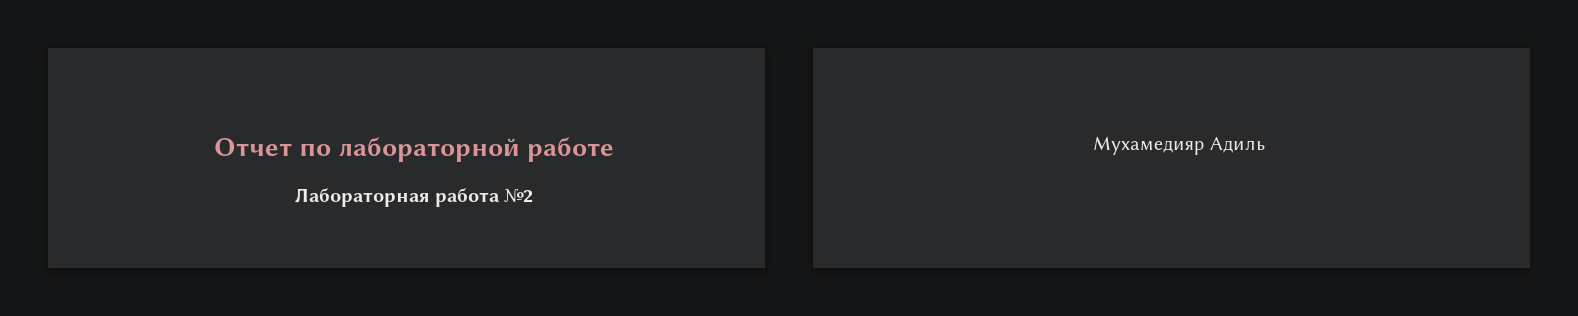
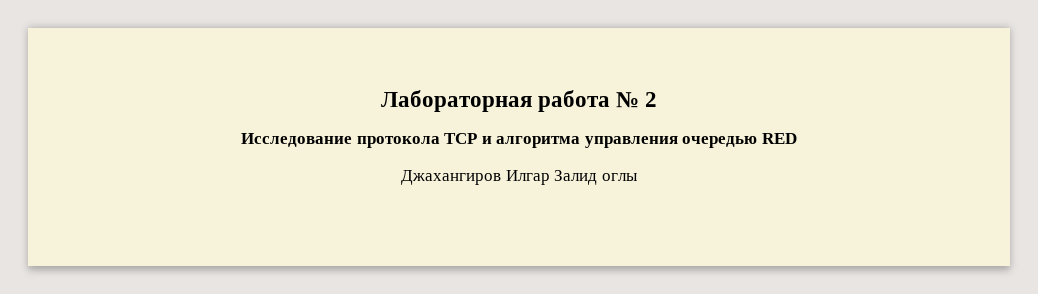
- Отчет по лабораторной работе
- Лабораторная работа №2
- Мухамедияр Адиль
+ Лабораторная работа № 2
+ Исследование протокола TCP и алгоритма управления очередью RED
+ Джахангиров Илгар Залид оглы

